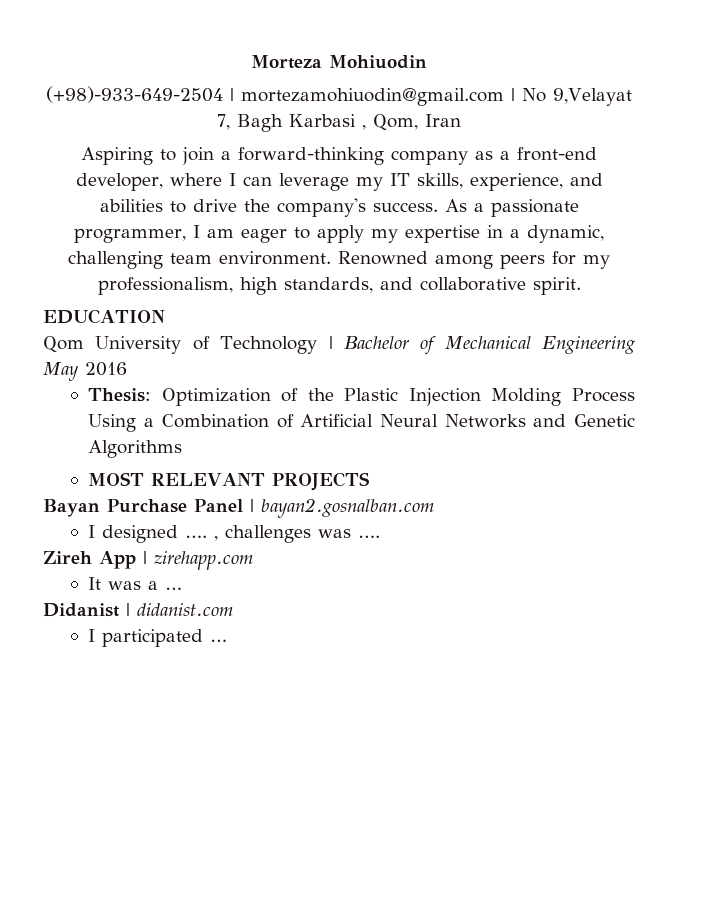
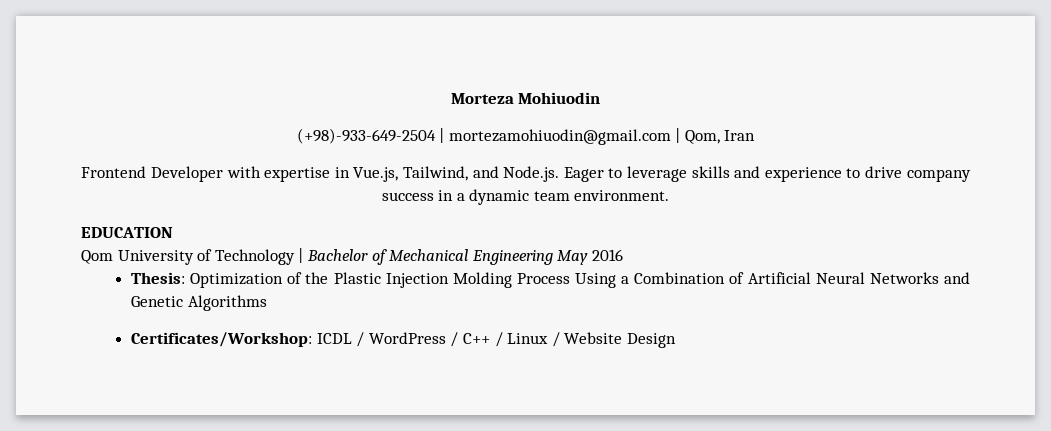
- (+98)-933-649-2504 | mortezamohiuodin@gmail.com | No 9,Velayat 7, Bagh Karbasi , Qom, Iran
- Aspiring to join a forward-thinking company as a front-end developer, where I can leverage my IT skills, experience, and abilities to drive the company's success. As a passionate programmer, I am eager to apply my expertise in a dynamic, challenging team environment. Renowned among peers for my professionalism, high standards, and collaborative spirit.
+ (+98)-933-649-2504 | mortezamohiuodin@gmail.com | Qom, Iran
+ Frontend Developer with expertise in Vue.js, Tailwind, and Node.js. Eager to leverage skills and experience to drive company success in a dynamic team environment.
- MOST RELEVANT PROJECTS
- Bayan Purchase Panel | bayan2.gosnalban.com
- I designed …. , challenges was ….
- Zireh App | zirehapp.com
- It was a …
- Didanist | didanist.com
- I participated …
+ Certificates/Workshop: ICDL / WordPress / C++ / Linux / Website Design

